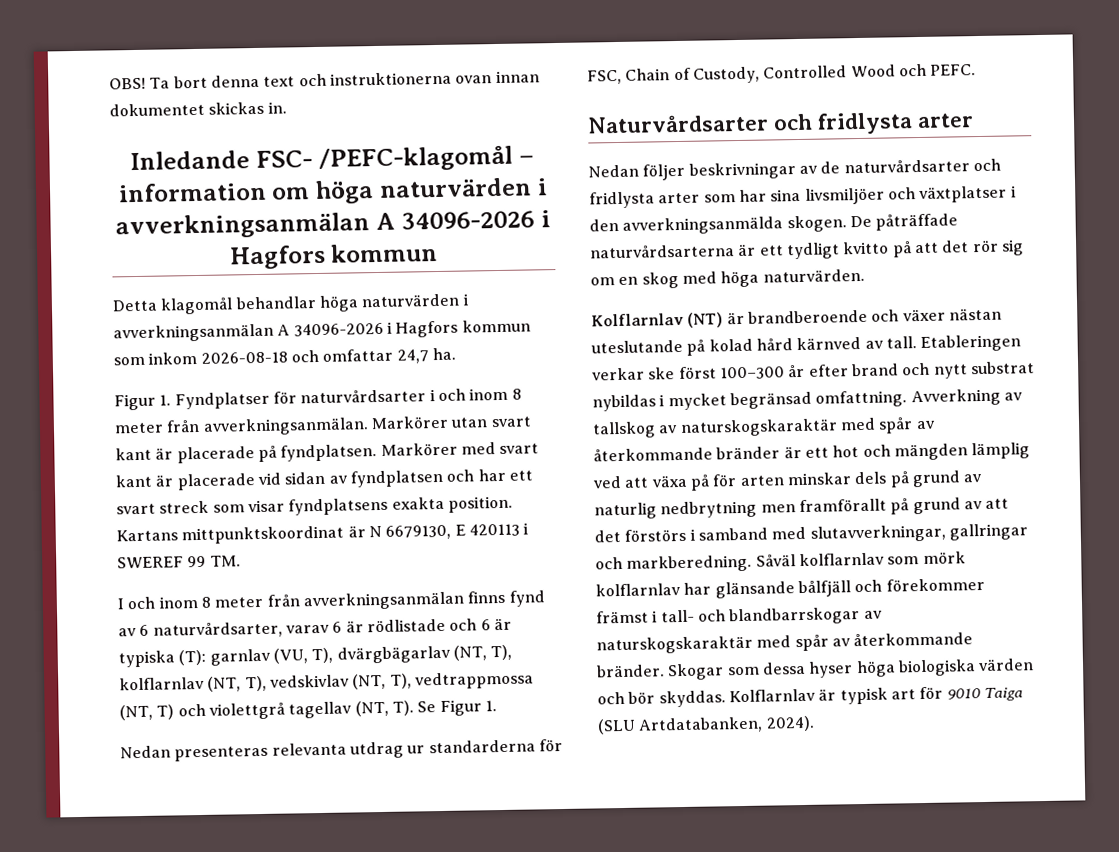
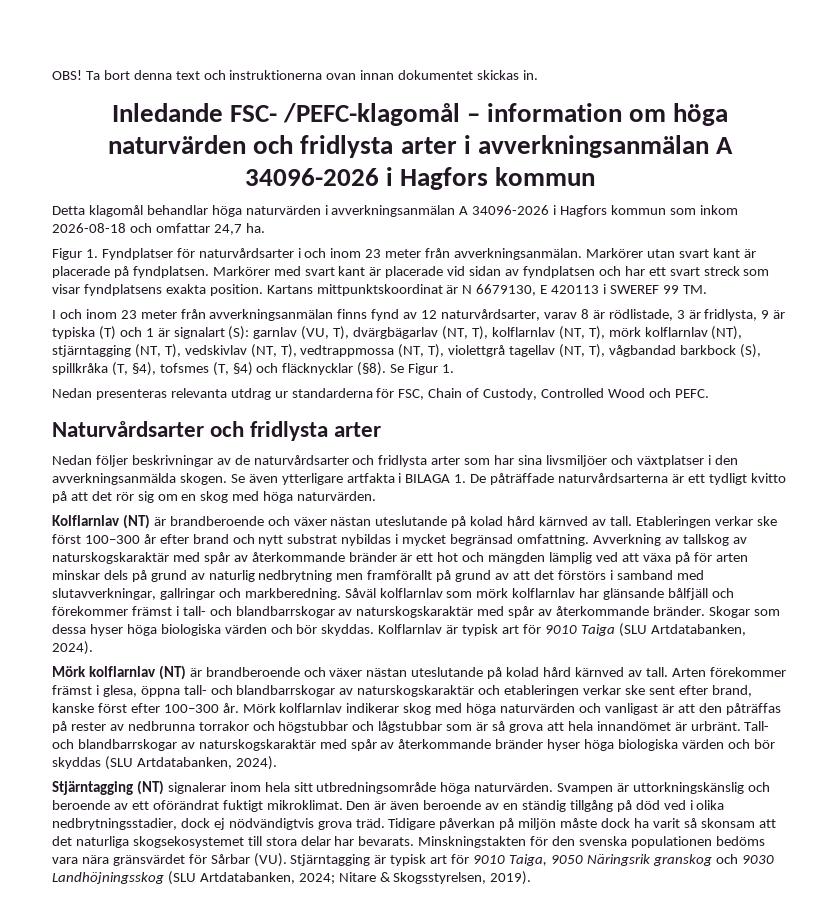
- Inledande FSC- /PEFC-klagomål – information om höga naturvärden i avverkningsanmälan A 34096-2026 i Hagfors kommun
+ Inledande FSC- /PEFC-klagomål – information om höga naturvärden och fridlysta arter i avverkningsanmälan A 34096-2026 i Hagfors kommun
- Figur 1. Fyndplatser för naturvårdsarter i och inom 8 meter från avverkningsanmälan.
+ Figur 1. Fyndplatser för naturvårdsarter i och inom 23 meter från avverkningsanmälan.
- I och inom 8 meter från avverkningsanmälan finns fynd av 6 naturvårdsarter, varav 6 är rödlistade och 6 är typiska (T): garnlav (VU, T), dvärgbägarlav (NT, T), kolflarnlav (NT, T), vedskivlav (NT, T), vedtrappmossa (NT, T) och violettgrå tagellav (NT, T). Se Figur 1.
+ I och inom 23 meter från avverkningsanmälan finns fynd av 12 naturvårdsarter, varav 8 är rödlistade, 3 är fridlysta, 9 är typiska (T) och 1 är signalart (S): garnlav (VU, T), dvärgbägarlav (NT, T), kolflarnlav (NT, T), mörk kolflarnlav (NT), stjärntagging (NT, T), vedskivlav (NT, T), vedtrappmossa (NT, T), violettgrå tagellav (NT, T), vågbandad barkbock (S), spillkråka (T, §4), tofsmes (T, §4) och fläcknycklar (§8). Se Figur 1.
- De påträffade naturvårdsarterna är ett tydligt kvitto på att det rör sig om en skog med höga naturvärden.
+ Se även ytterligare artfakta i BILAGA 1. De påträffade naturvårdsarterna är ett tydligt kvitto på att det rör sig om en skog med höga naturvärden.
+ Mörk kolflarnlav (NT) är brandberoende och växer nästan uteslutande på kolad hård kärnved av tall. Arten förekommer främst i glesa, öppna tall- och blandbarrskogar av naturskogskaraktär och etableringen verkar ske sent efter brand, kanske först efter 100–300 år. Mörk kolflarnlav indikerar skog med höga naturvärden och vanligast är att den påträffas på rester av nedbrunna torrakor och högstubbar och lågstubbar som är så grova att hela innandömet är urbränt. Tall- och blandbarrskogar av naturskogskaraktär med spår av återkommande bränder hyser höga biologiska värden och bör skyddas (SLU Artdatabanken, 2024).
+ Stjärntagging (NT) signalerar inom hela sitt utbredningsområde höga naturvärden. Svampen är uttorkningskänslig och beroende av ett oförändrat fuktigt mikroklimat. Den är även beroende av en ständig tillgång på död ved i olika nedbrytningsstadier, dock ej nödvändigtvis grova träd. Tidigare påverkan på miljön måste dock ha varit så skonsam att det naturliga skogsekosystemet till stora delar har bevarats. Minskningstakten för den svenska populationen bedöms vara nära gränsvärdet för Sårbar (VU). Stjärntagging är typisk art för 9010 Taiga, 9050 Näringsrik granskog och 9030 Landhöjningsskog (SLU Artdatabanken, 2024; Nitare & Skogsstyrelsen, 2019).

